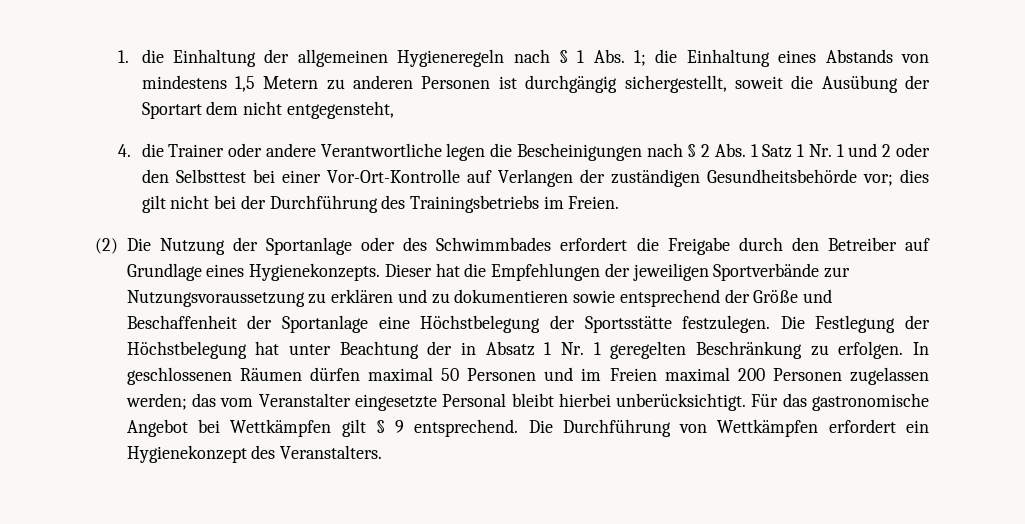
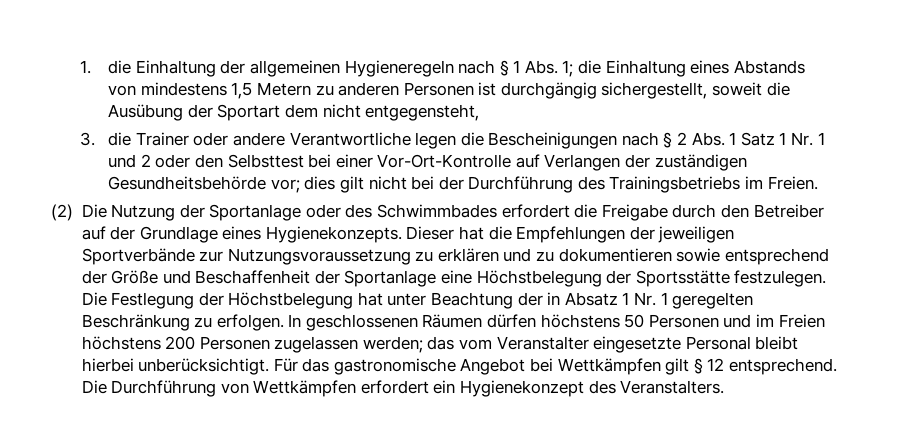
- 4. die Trainer oder andere Verantwortliche legen die Bescheinigungen nach § 2 Abs. 1 Satz 1 Nr. 1 und 2 oder den Selbsttest bei einer Vor-Ort-Kontrolle auf Verlangen der zuständigen Gesundheitsbehörde vor; dies gilt nicht bei der Durchführung des Trainingsbetriebs im Freien.
+ 3. die Trainer oder andere Verantwortliche legen die Bescheinigungen nach § 2 Abs. 1 Satz 1 Nr. 1 und 2 oder den Selbsttest bei einer Vor-Ort-Kontrolle auf Verlangen der zuständigen Gesundheitsbehörde vor; dies gilt nicht bei der Durchführung des Trainingsbetriebs im Freien.
- (2) Die Nutzung der Sportanlage oder des Schwimmbades erfordert die Freigabe durch den Betreiber auf Grundlage eines Hygienekonzepts.
+ (2) Die Nutzung der Sportanlage oder des Schwimmbades erfordert die Freigabe durch den Betreiber auf der Grundlage eines Hygienekonzepts.
- In geschlossenen Räumen dürfen maximal 50 Personen und im Freien maximal 200 Personen zugelassen werden; das vom Veranstalter eingesetzte Personal bleibt hierbei unberücksichtigt.
+ In geschlossenen Räumen dürfen höchstens 50 Personen und im Freien höchstens 200 Personen zugelassen werden; das vom Veranstalter eingesetzte Personal bleibt hierbei unberücksichtigt.
- Für das gastronomische Angebot bei Wettkämpfen gilt § 9 entsprechend.
+ Für das gastronomische Angebot bei Wettkämpfen gilt § 12 entsprechend.

